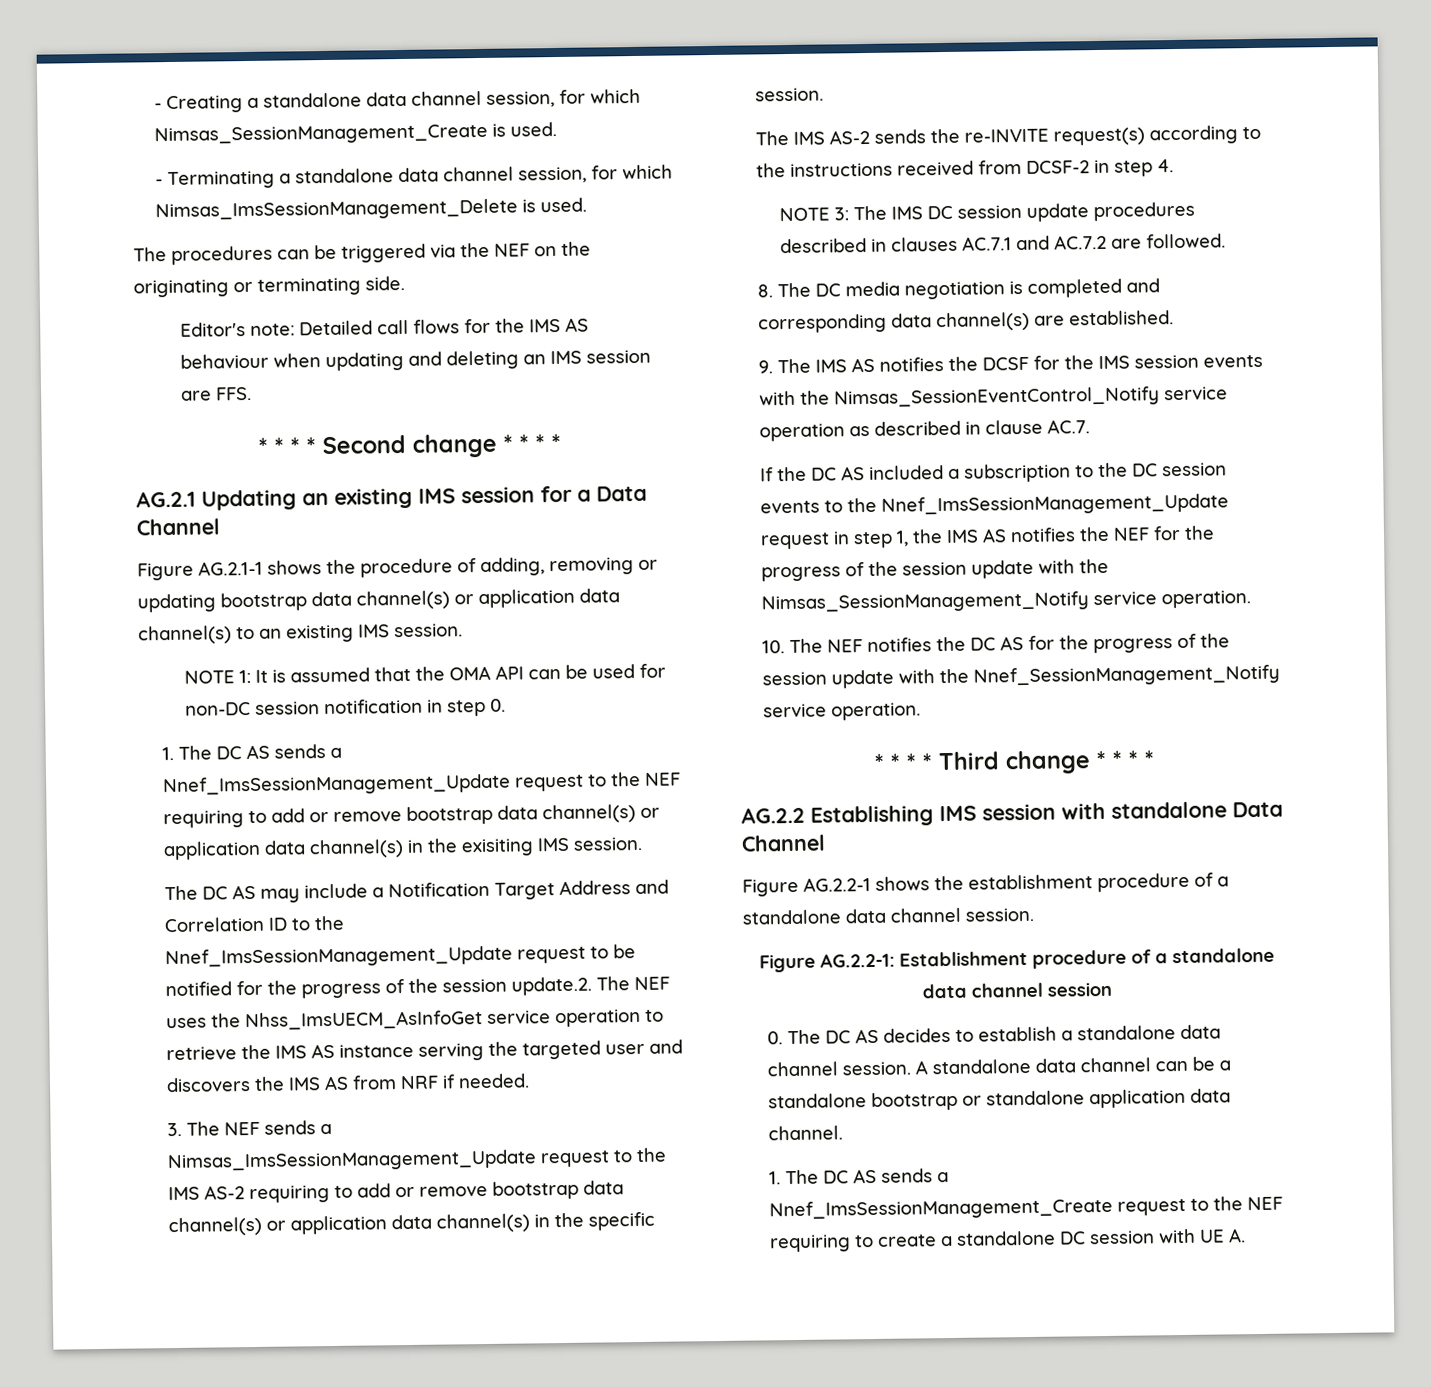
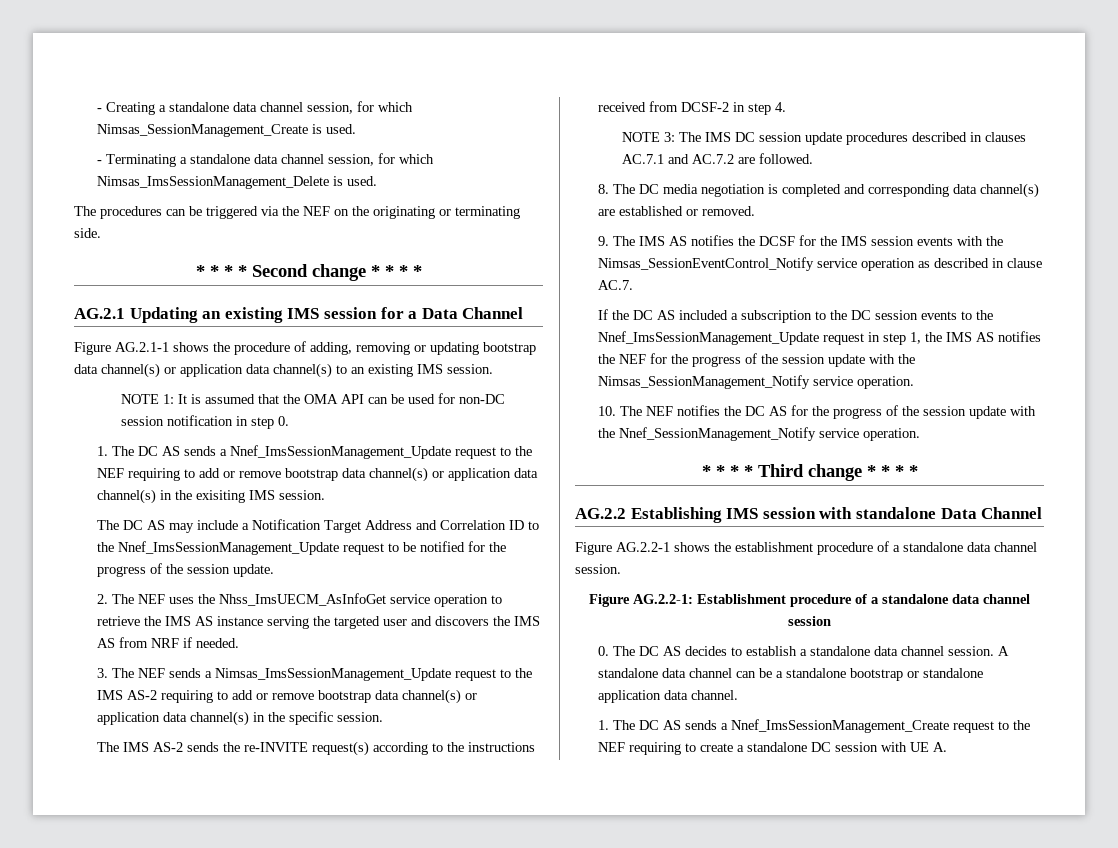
- Editor's note: Detailed call flows for the IMS AS behaviour when updating and deleting an IMS session are FFS.
- The DC AS may include a Notification Target Address and Correlation ID to the Nnef_ImsSessionManagement_Update request to be notified for the progress of the session update.2. The NEF uses the Nhss_ImsUECM_AsInfoGet service operation to retrieve the IMS AS instance serving the targeted user and discovers the IMS AS from NRF if needed.
+ The DC AS may include a Notification Target Address and Correlation ID to the Nnef_ImsSessionManagement_Update request to be notified for the progress of the session update.
+ 2. The NEF uses the Nhss_ImsUECM_AsInfoGet service operation to retrieve the IMS AS instance serving the targeted user and discovers the IMS AS from NRF if needed.
- 8. The DC media negotiation is completed and corresponding data channel(s) are established.
+ 8. The DC media negotiation is completed and corresponding data channel(s) are established or removed.

